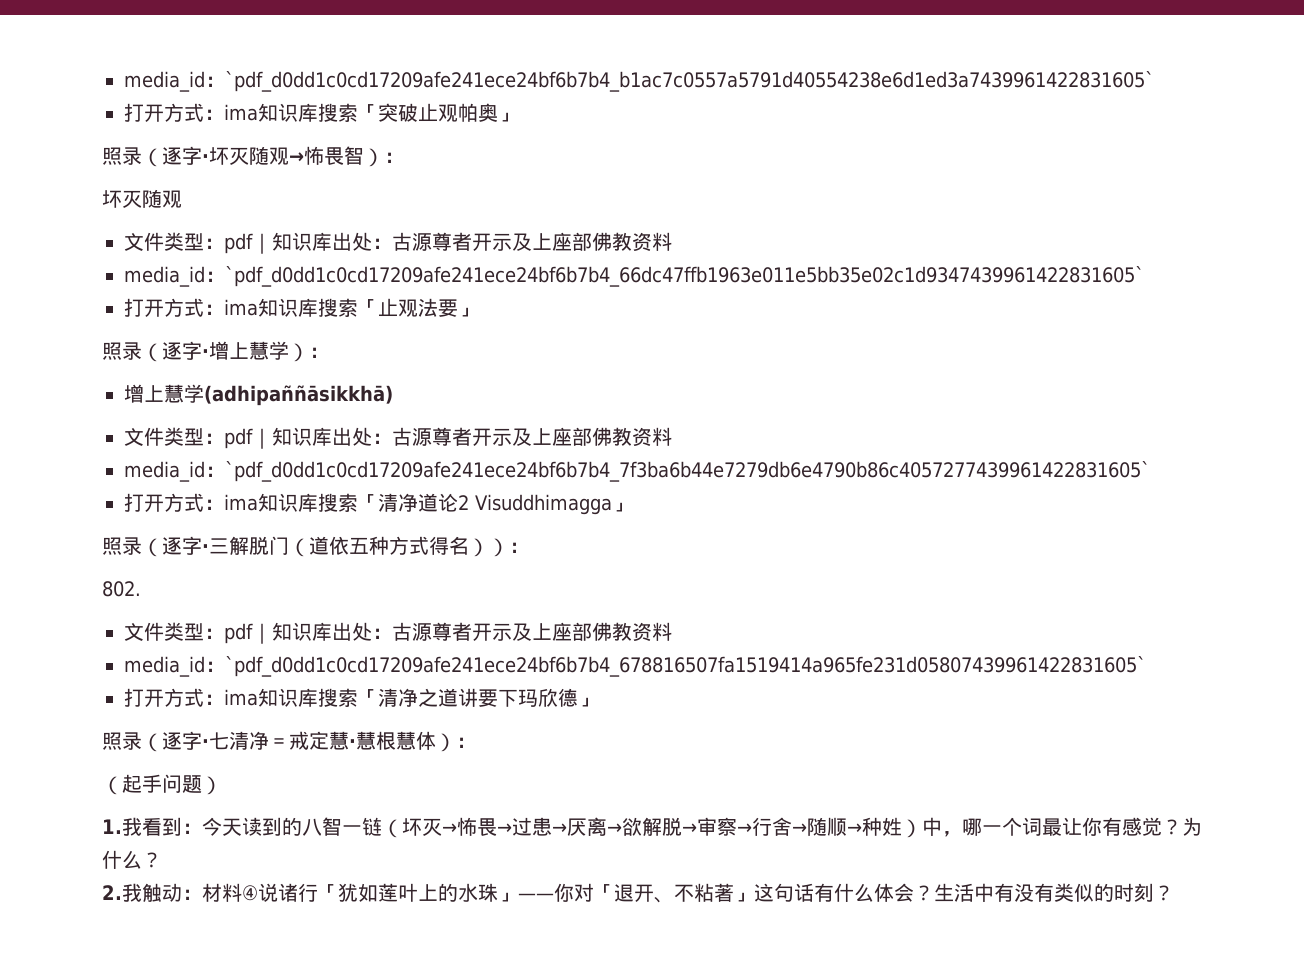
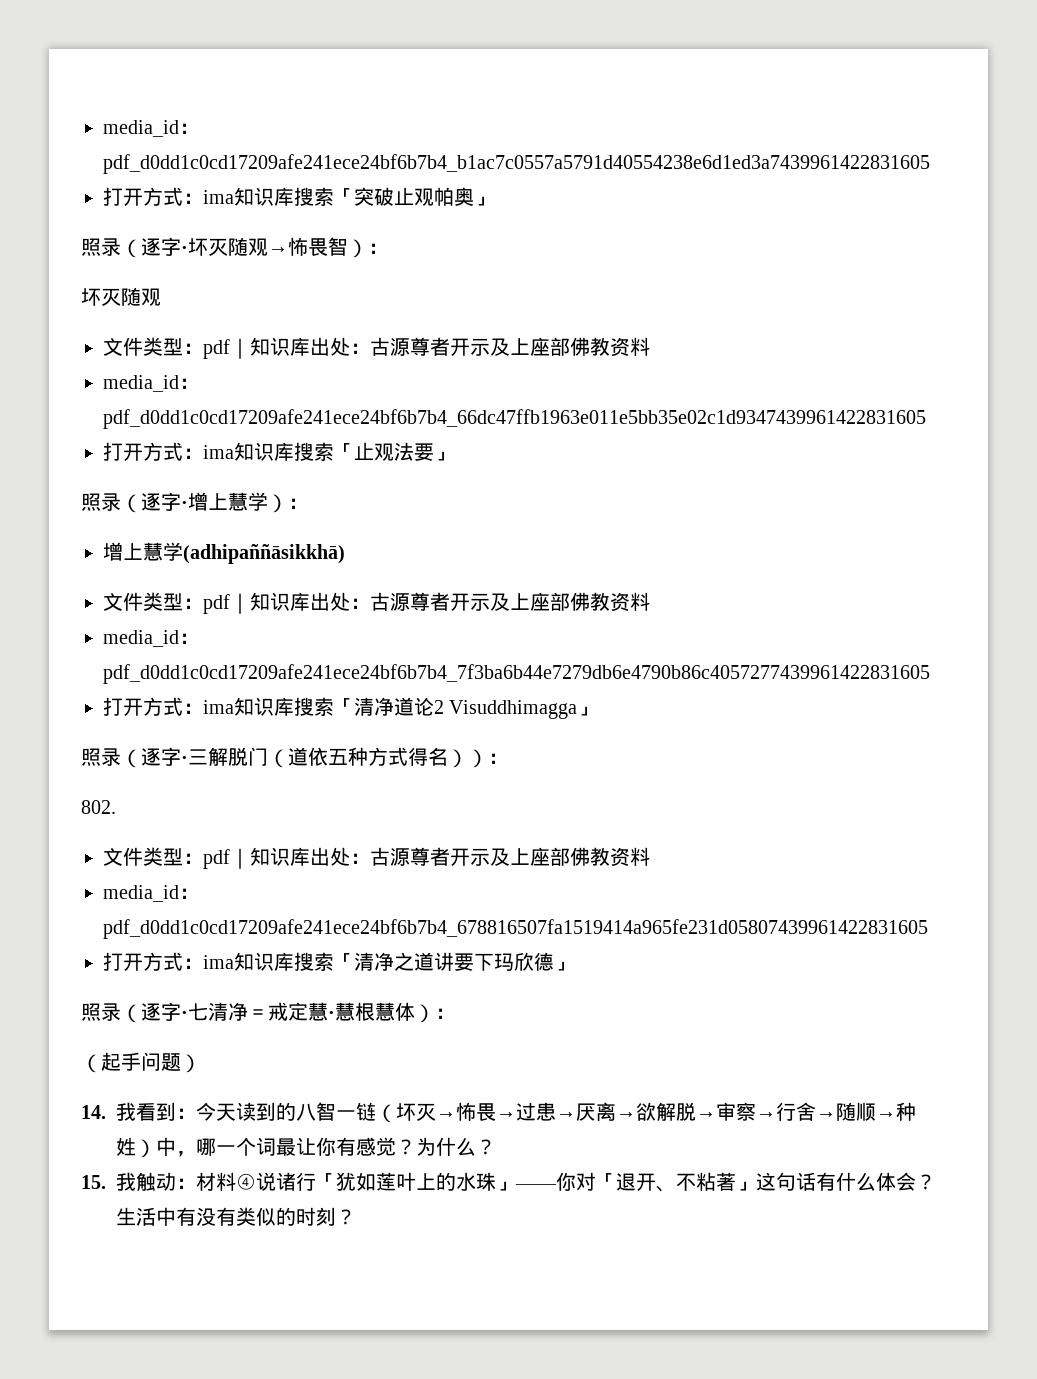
- media_id：`pdf_d0dd1c0cd17209afe241ece24bf6b7b4_b1ac7c0557a5791d40554238e6d1ed3a7439961422831605`
+ media_id：pdf_d0dd1c0cd17209afe241ece24bf6b7b4_b1ac7c0557a5791d40554238e6d1ed3a7439961422831605
- media_id：`pdf_d0dd1c0cd17209afe241ece24bf6b7b4_66dc47ffb1963e011e5bb35e02c1d9347439961422831605`
+ media_id：pdf_d0dd1c0cd17209afe241ece24bf6b7b4_66dc47ffb1963e011e5bb35e02c1d9347439961422831605
- media_id：`pdf_d0dd1c0cd17209afe241ece24bf6b7b4_7f3ba6b44e7279db6e4790b86c4057277439961422831605`
+ media_id：pdf_d0dd1c0cd17209afe241ece24bf6b7b4_7f3ba6b44e7279db6e4790b86c4057277439961422831605
- media_id：`pdf_d0dd1c0cd17209afe241ece24bf6b7b4_678816507fa1519414a965fe231d05807439961422831605`
+ media_id：pdf_d0dd1c0cd17209afe241ece24bf6b7b4_678816507fa1519414a965fe231d05807439961422831605
- 1.我看到：今天读到的八智一链（坏灭→怖畏→过患→厌离→欲解脱→审察→行舍→随顺→种姓）中，哪一个词最让你有感觉？
+ 14.我看到：今天读到的八智一链（坏灭→怖畏→过患→厌离→欲解脱→审察→行舍→随顺→种姓）中，哪一个词最让你有感觉？
- 2.我触动：材料④说诸行「犹如莲叶上的水珠」——你对「退开、不粘著」这句话有什么体会？
+ 15.我触动：材料④说诸行「犹如莲叶上的水珠」——你对「退开、不粘著」这句话有什么体会？

